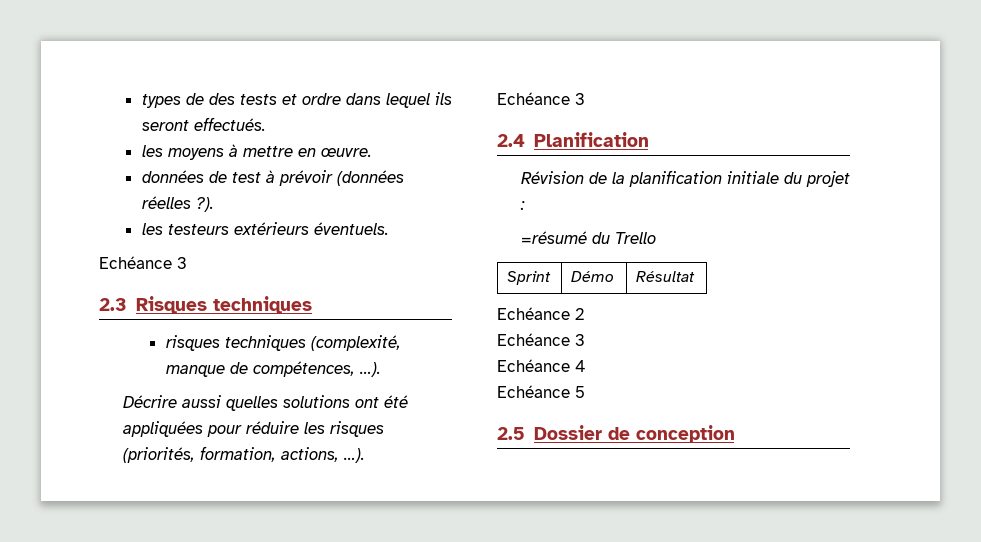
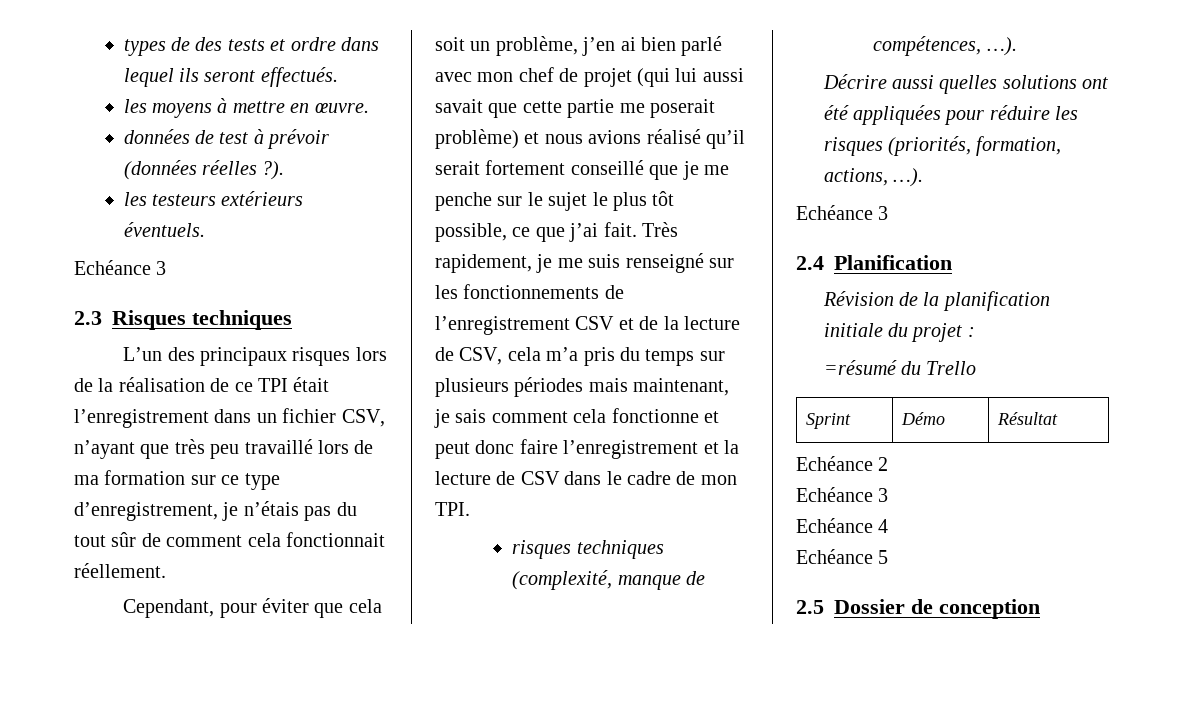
+ L’un des principaux risques lors de la réalisation de ce TPI était l’enregistrement dans un fichier CSV, n’ayant que très peu travaillé lors de ma formation sur ce type d’enregistrement, je n’étais pas du tout sûr de comment cela fonctionnait réellement.
+ Cependant, pour éviter que cela soit un problème, j’en ai bien parlé avec mon chef de projet (qui lui aussi savait que cette partie me poserait problème) et nous avions réalisé qu’il serait fortement conseillé que je me penche sur le sujet le plus tôt possible, ce que j’ai fait. Très rapidement, je me suis renseigné sur les fonctionnements de l’enregistrement CSV et de la lecture de CSV, cela m’a pris du temps sur plusieurs périodes mais maintenant, je sais comment cela fonctionne et peut donc faire l’enregistrement et la lecture de CSV dans le cadre de mon TPI.

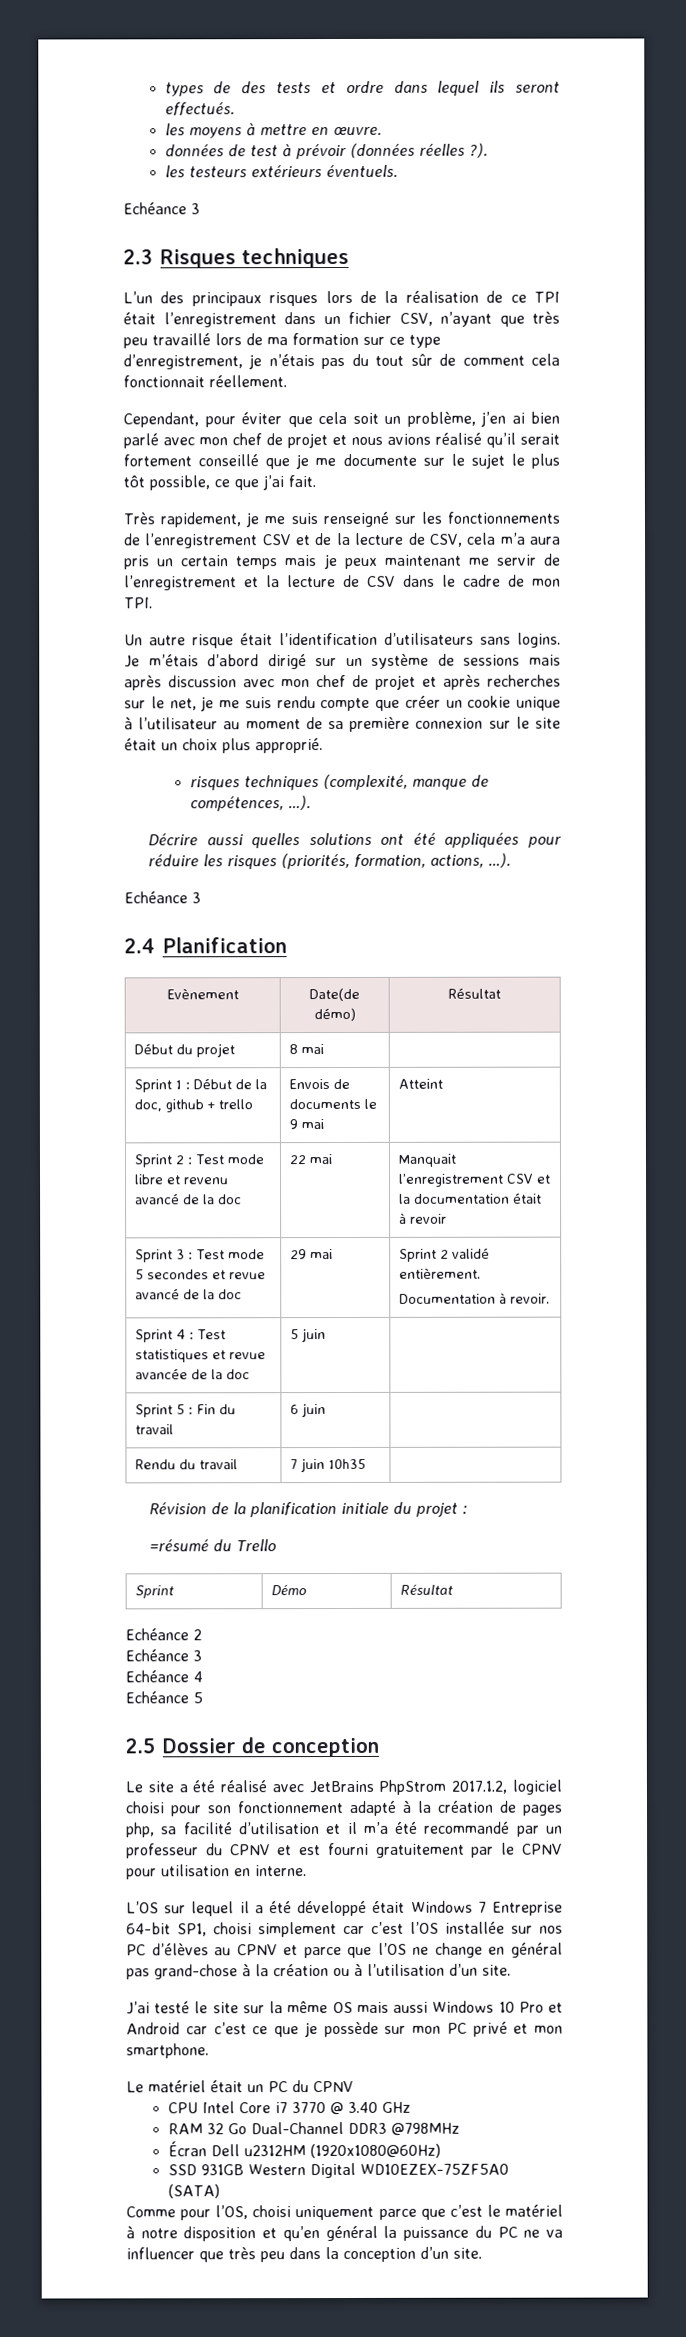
- Cependant, pour éviter que cela soit un problème, j’en ai bien parlé avec mon chef de projet (qui lui aussi savait que cette partie me poserait problème) et nous avions réalisé qu’il serait fortement conseillé que je me penche sur le sujet le plus tôt possible, ce que j’ai fait. Très rapidement, je me suis renseigné sur les fonctionnements de l’enregistrement CSV et de la lecture de CSV, cela m’a pris du temps sur plusieurs périodes mais maintenant, je sais comment cela fonctionne et peut donc faire l’enregistrement et la lecture de CSV dans le cadre de mon TPI.
+ Cependant, pour éviter que cela soit un problème, j’en ai bien parlé avec mon chef de projet et nous avions réalisé qu’il serait fortement conseillé que je me documente sur le sujet le plus tôt possible, ce que j’ai fait.
+ Très rapidement, je me suis renseigné sur les fonctionnements de l’enregistrement CSV et de la lecture de CSV, cela m’a aura pris un certain temps mais je peux maintenant me servir de l’enregistrement et la lecture de CSV dans le cadre de mon TPI.
+ Un autre risque était l’identification d’utilisateurs sans logins. Je m’étais d’abord dirigé sur un système de sessions mais après discussion avec mon chef de projet et après recherches sur le net, je me suis rendu compte que créer un cookie unique à l’utilisateur au moment de sa première connexion sur le site était un choix plus approprié.
+ Evènement | Date(de démo) | Résultat
+ Début du projet | 8 mai |
+ Sprint 1 : Début de la doc, github + trello | Envois de documents le 9 mai | Atteint
+ Sprint 2 : Test mode libre et revenu avancé de la doc | 22 mai | Manquait l’enregistrement CSV et la documentation était à revoir
+ Sprint 3 : Test mode 5 secondes et revue avancé de la doc | 29 mai | Sprint 2 validé entièrement.
+ Documentation à revoir.
+ Sprint 4 : Test statistiques et revue avancée de la doc | 5 juin |
+ Sprint 5 : Fin du travail | 6 juin |
+ Rendu du travail | 7 juin 10h35 |
+ Le site a été réalisé avec JetBrains PhpStrom 2017.1.2, logiciel choisi pour son fonctionnement adapté à la création de pages php, sa facilité d’utilisation et il m’a été recommandé par un professeur du CPNV et est fourni gratuitement par le CPNV pour utilisation en interne.
+ L’OS sur lequel il a été développé était Windows 7 Entreprise 64-bit SP1, choisi simplement car c’est l’OS installée sur nos PC d’élèves au CPNV et parce que l’OS ne change en général pas grand-chose à la création ou à l’utilisation d’un site.
+ J’ai testé le site sur la même OS mais aussi Windows 10 Pro et Android car c’est ce que je possède sur mon PC privé et mon smartphone.
+ Le matériel était un PC du CPNV
+ CPU Intel Core i7 3770 @ 3.40 GHz
+ RAM 32 Go Dual-Channel DDR3 @798MHz
+ Écran Dell u2312HM (1920x1080@60Hz)
+ SSD 931GB Western Digital WD10EZEX-75ZF5A0 (SATA)
+ Comme pour l’OS, choisi uniquement parce que c’est le matériel à notre disposition et qu’en général la puissance du PC ne va influencer que très peu dans la conception d’un site.

